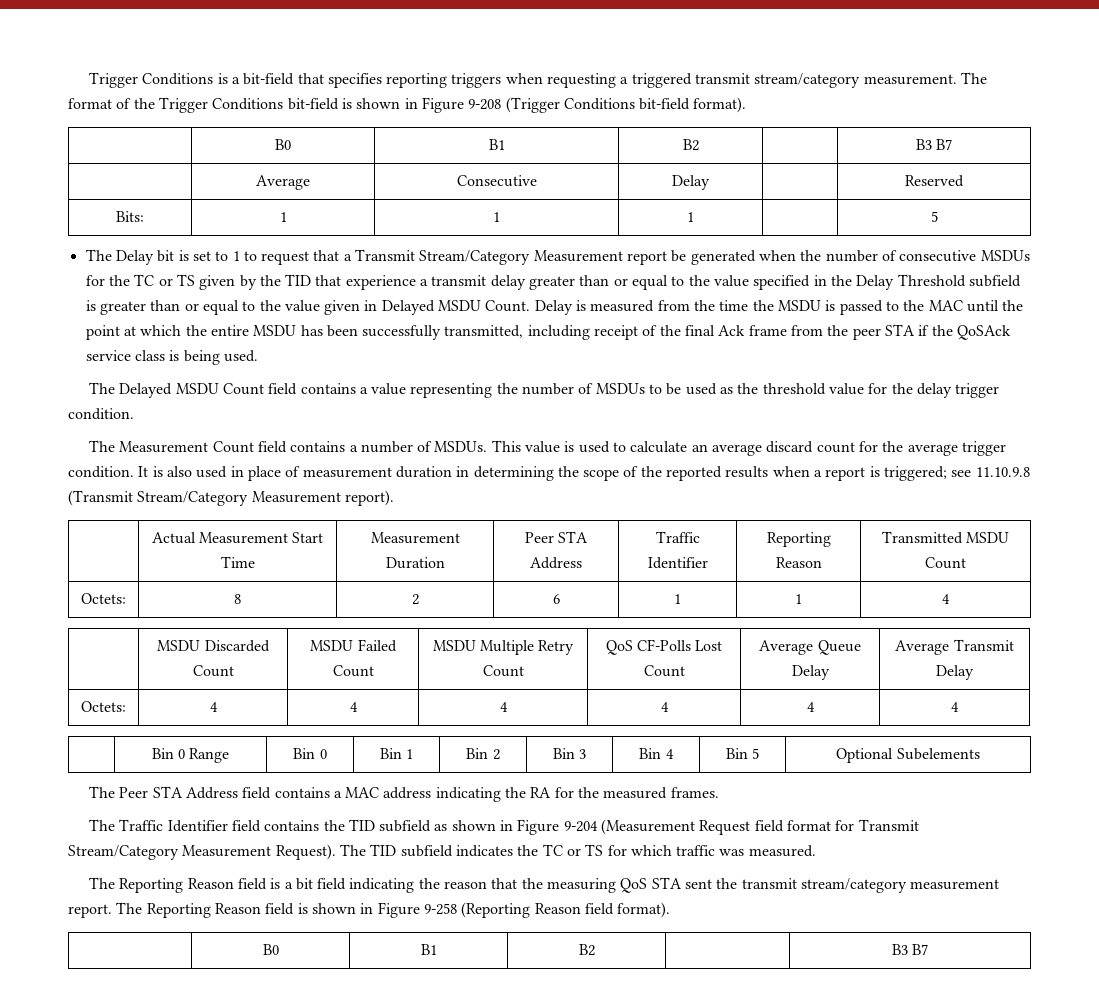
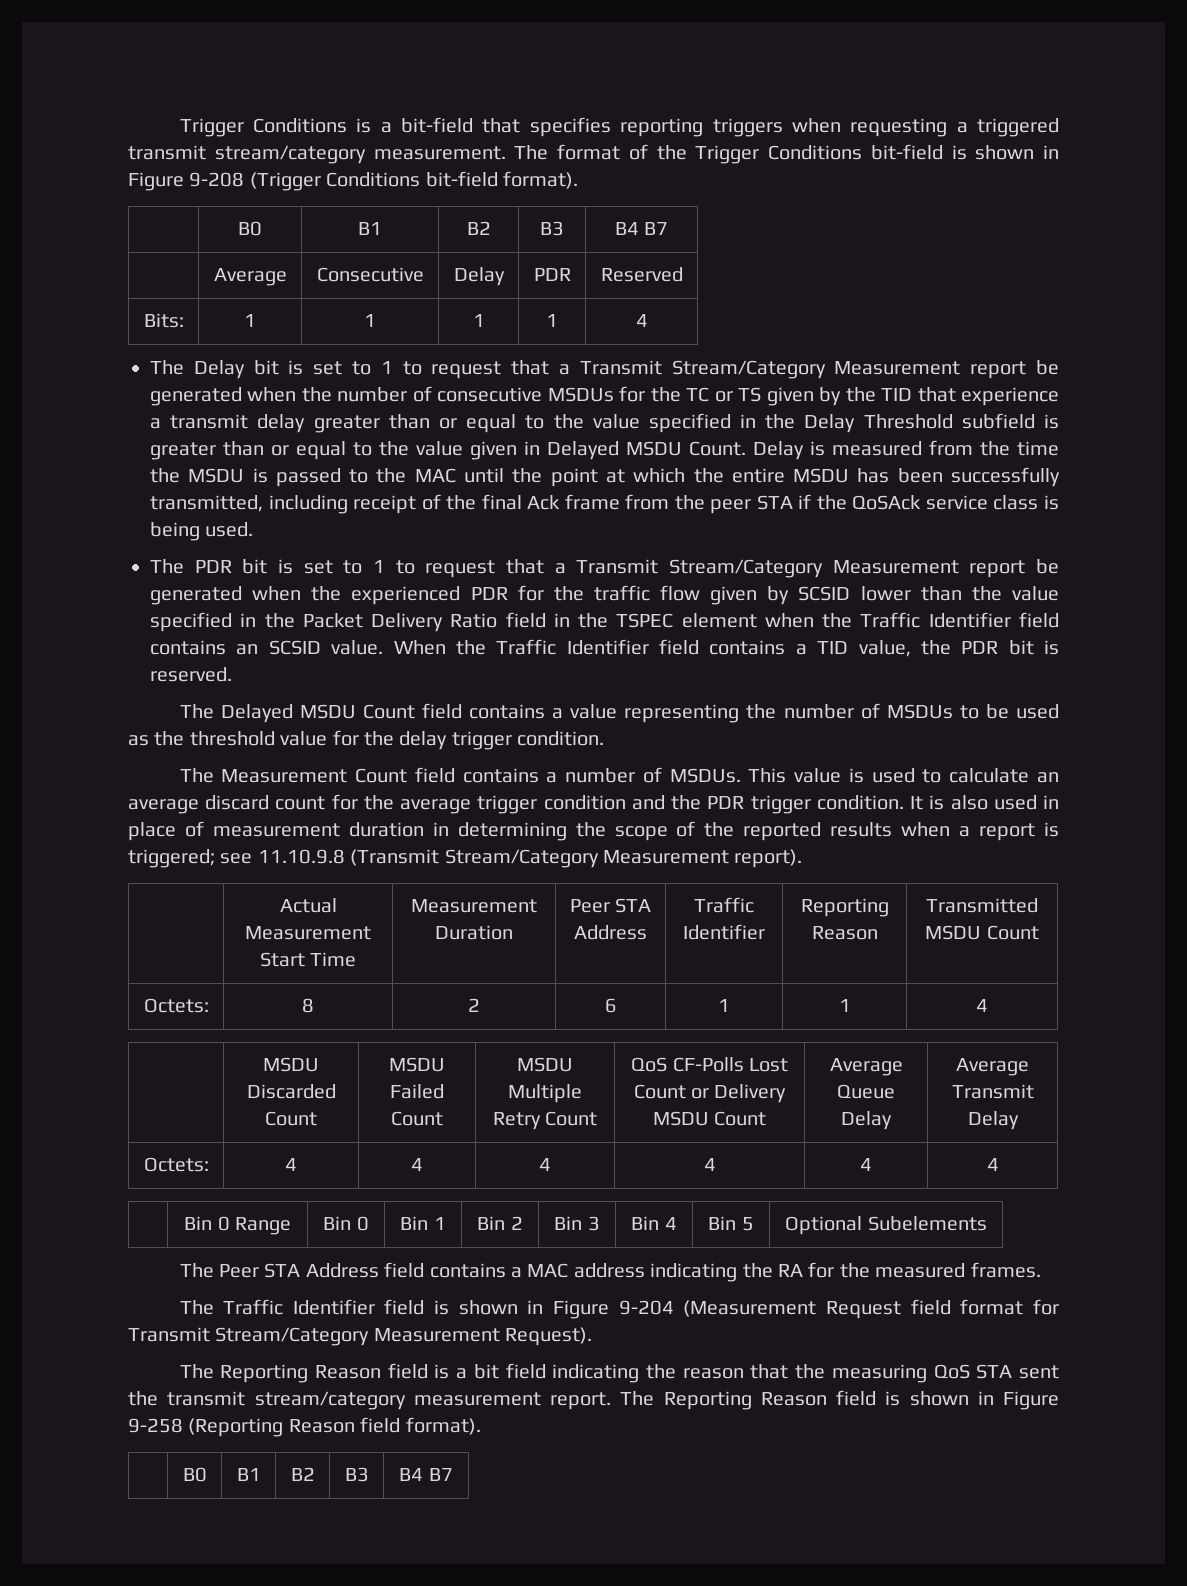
  The format of the Trigger Conditions bit-field is shown in Figure 9-208 (Trigger Conditions bit-field format).
- | B0 | B1 | B2 | | B3 B7
+ | B0 | B1 | B2 | B3 | B4 B7
- | Average | Consecutive | Delay | | Reserved
+ | Average | Consecutive | Delay | PDR | Reserved
- Bits: | 1 | 1 | 1 | | 5
+ Bits: | 1 | 1 | 1 | 1 | 4
+ The PDR bit is set to 1 to request that a Transmit Stream/Category Measurement report be generated when the experienced PDR for the traffic flow given by SCSID lower than the value specified in the Packet Delivery Ratio field in the TSPEC element when the Traffic Identifier field contains an SCSID value. When the Traffic Identifier field contains a TID value, the PDR bit is reserved.
- This value is used to calculate an average discard count for the average trigger condition.
+ This value is used to calculate an average discard count for the average trigger condition and the PDR trigger condition.
- | MSDU Discarded Count | MSDU Failed Count | MSDU Multiple Retry Count | QoS CF-Polls Lost Count | Average Queue Delay | Average Transmit Delay
+ | MSDU Discarded Count | MSDU Failed Count | MSDU Multiple Retry Count | QoS CF-Polls Lost Count or Delivery MSDU Count | Average Queue Delay | Average Transmit Delay
- The Traffic Identifier field contains the TID subfield as shown in Figure 9-204 (Measurement Request field format for Transmit Stream/Category Measurement Request). The TID subfield indicates the TC or TS for which traffic was measured.
+ The Traffic Identifier field is shown in Figure 9-204 (Measurement Request field format for Transmit Stream/Category Measurement Request).
  The Reporting Reason field is shown in Figure 9-258 (Reporting Reason field format).
- | B0 | B1 | B2 | | B3 B7
+ | B0 | B1 | B2 | B3 | B4 B7

